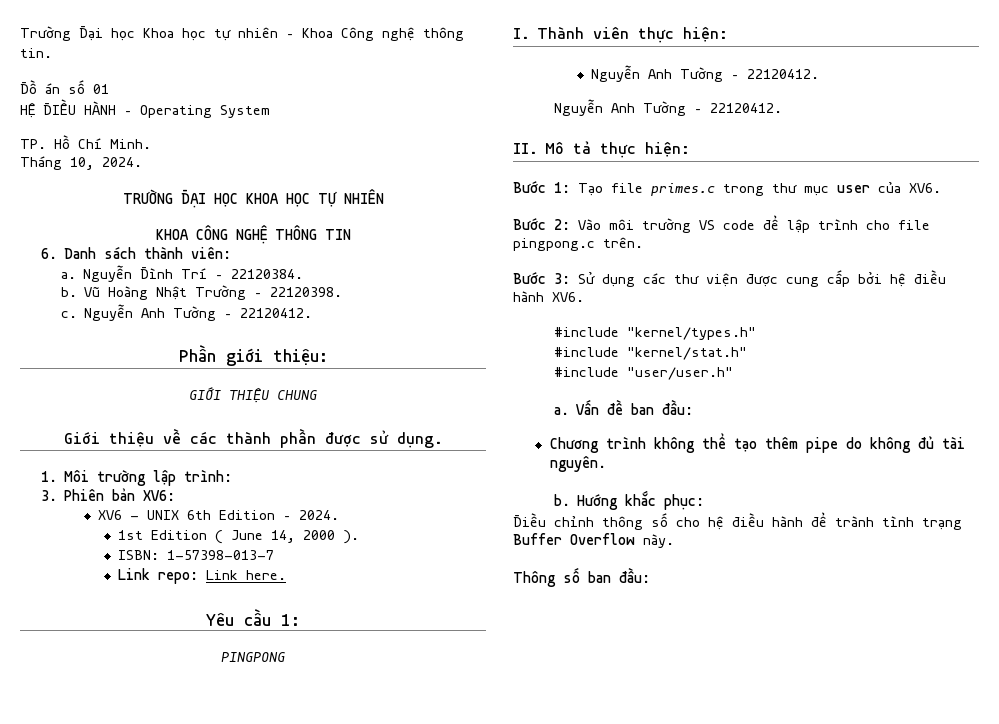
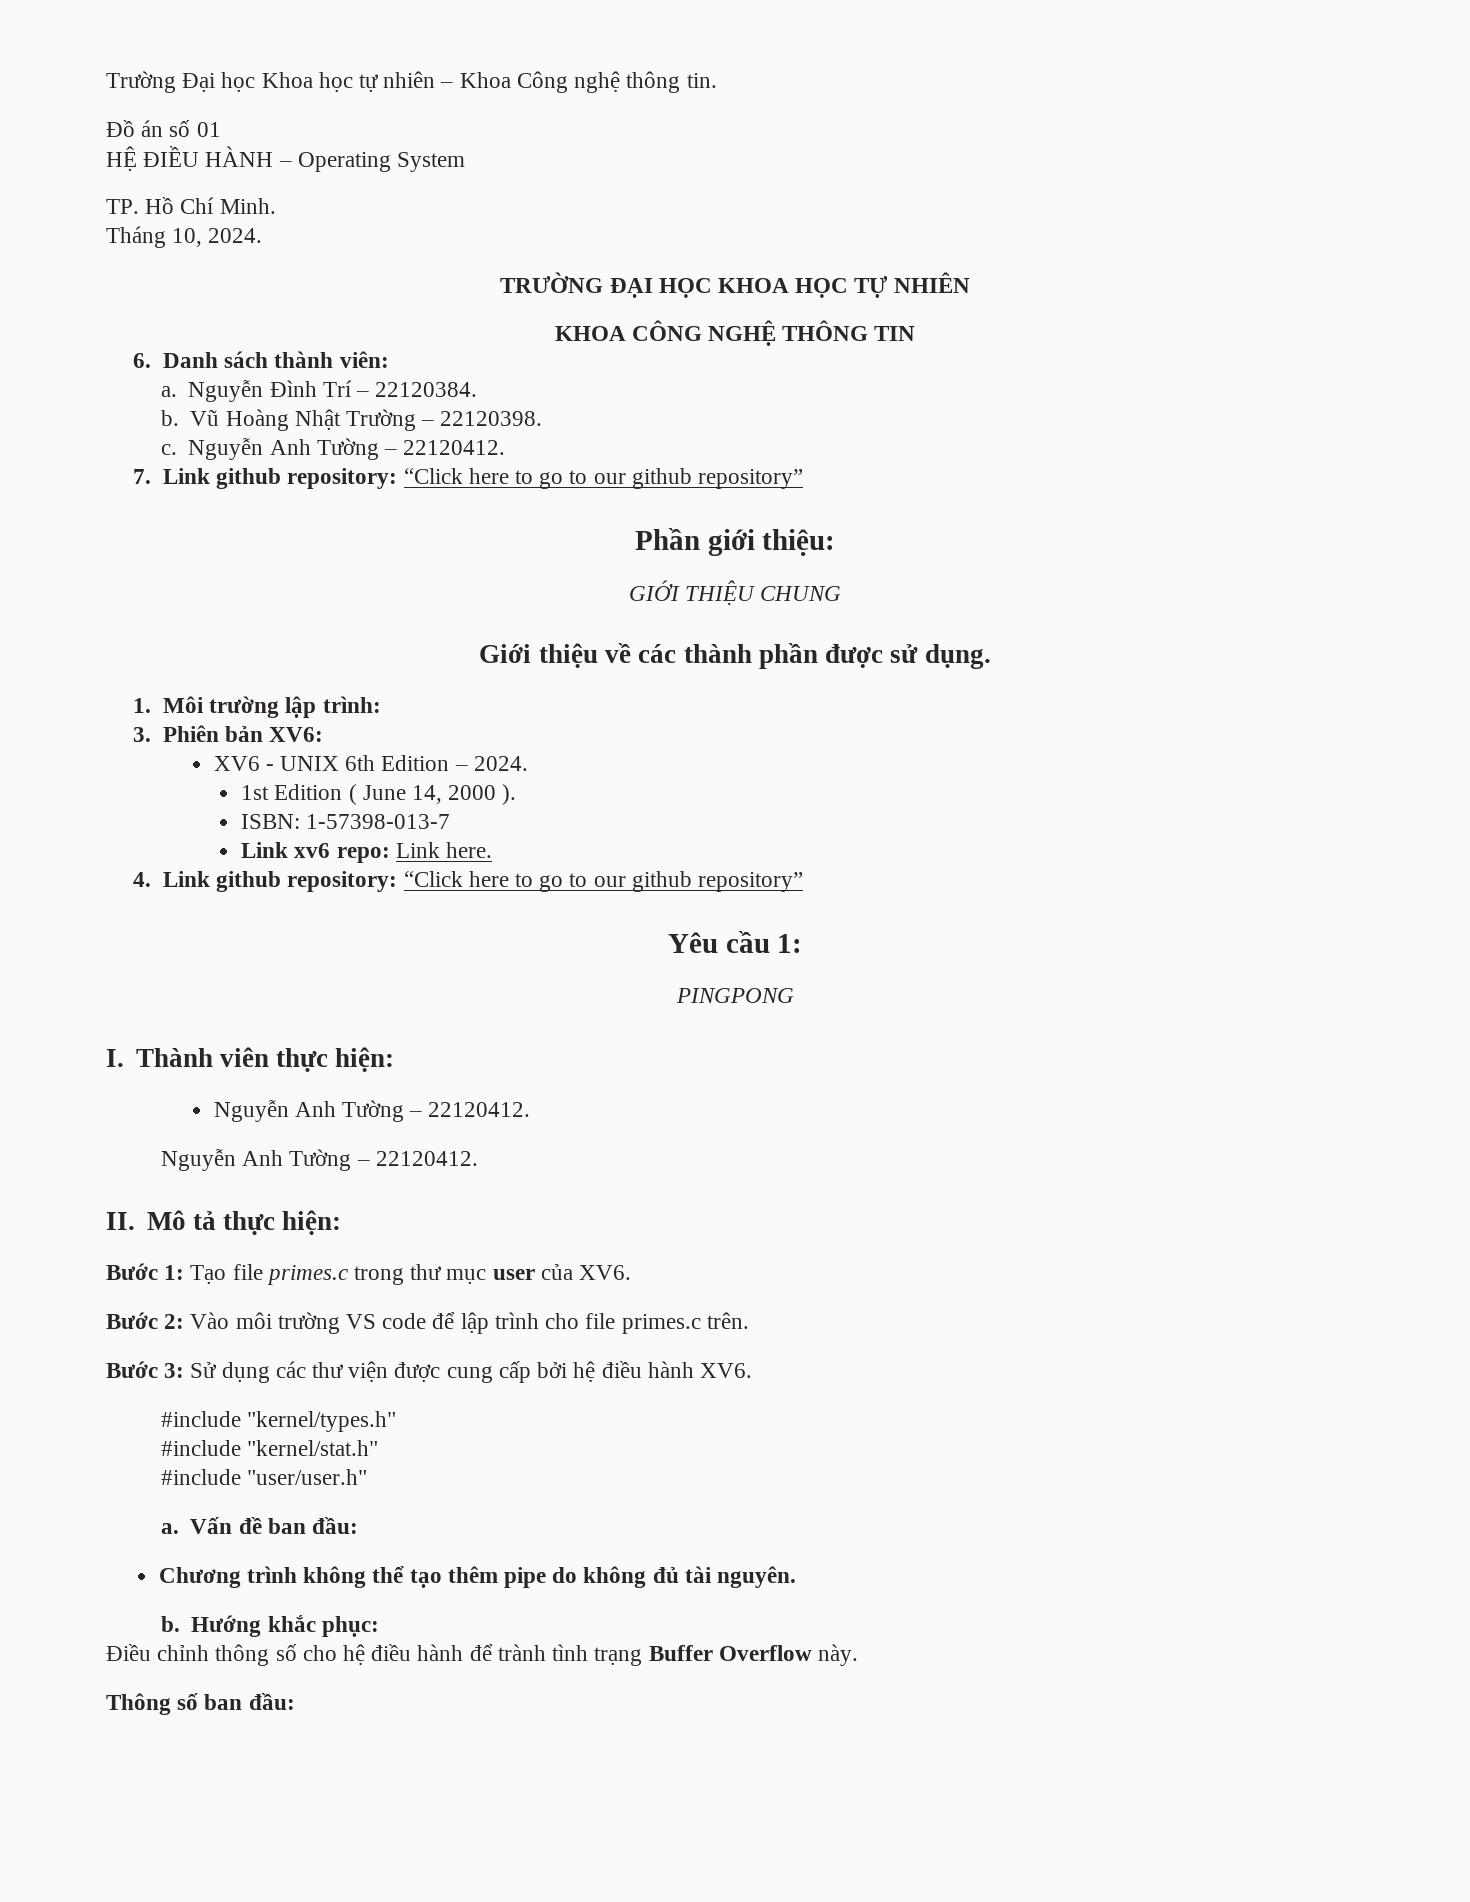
+ 7. Link github repository: “Click here to go to our github repository”
- Link repo: Link here.
+ Link xv6 repo: Link here.
+ 4. Link github repository: “Click here to go to our github repository”
- Bước 2: Vào môi trường VS code để lập trình cho file pingpong.c trên.
+ Bước 2: Vào môi trường VS code để lập trình cho file primes.c trên.

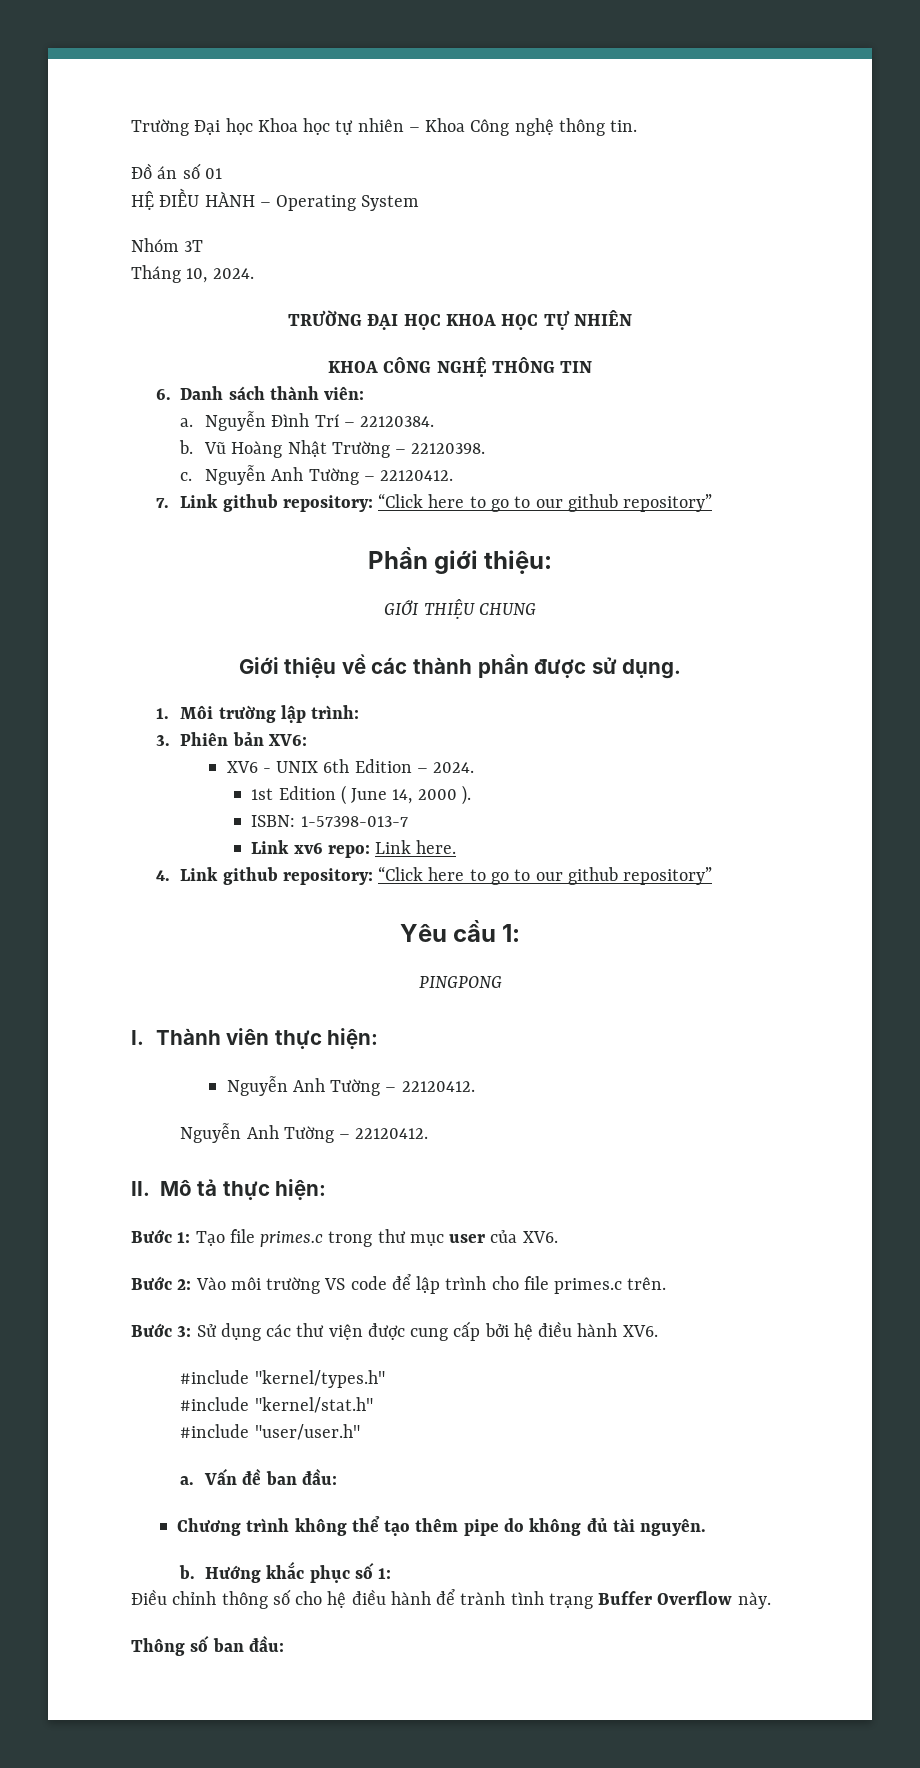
- TP. Hồ Chí Minh.
+ Nhóm 3T
- Hướng khắc phục:
+ Hướng khắc phục số 1:

